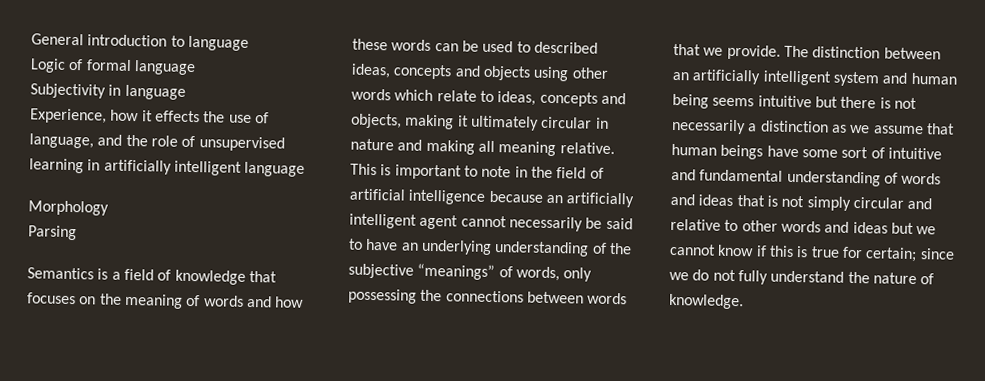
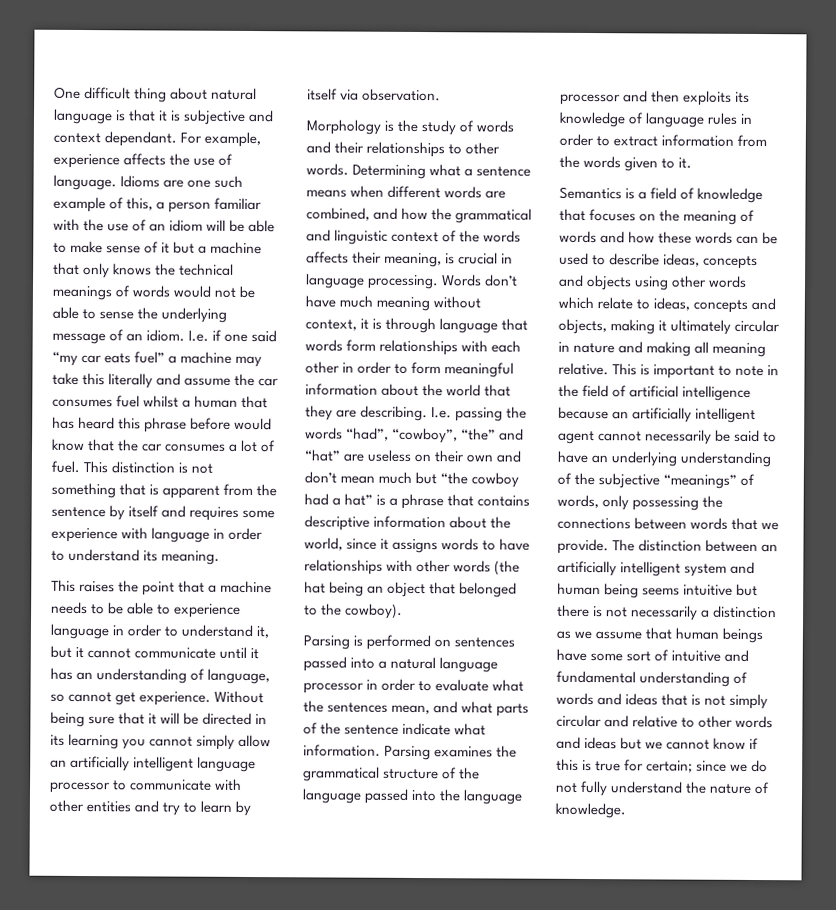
- General introduction to language
- Logic of formal language
- Subjectivity in language
- Experience, how it effects the use of language, and the role of unsupervised learning in artificially intelligent language
- Morphology
- Parsing
+ One difficult thing about natural language is that it is subjective and context dependant. For example, experience affects the use of language. Idioms are one such example of this, a person familiar with the use of an idiom will be able to make sense of it but a machine that only knows the technical meanings of words would not be able to sense the underlying message of an idiom. I.e. if one said “my car eats fuel” a machine may take this literally and assume the car consumes fuel whilst a human that has heard this phrase before would know that the car consumes a lot of fuel. This distinction is not something that is apparent from the sentence by itself and requires some experience with language in order to understand its meaning.
+ This raises the point that a machine needs to be able to experience language in order to understand it, but it cannot communicate until it has an understanding of language, so cannot get experience. Without being sure that it will be directed in its learning you cannot simply allow an artificially intelligent language processor to communicate with other entities and try to learn by itself via observation.
+ Morphology is the study of words and their relationships to other words. Determining what a sentence means when different words are combined, and how the grammatical and linguistic context of the words affects their meaning, is crucial in language processing. Words don’t have much meaning without context, it is through language that words form relationships with each other in order to form meaningful information about the world that they are describing. I.e. passing the words “had”, “cowboy”, “the” and “hat” are useless on their own and don’t mean much but “the cowboy had a hat” is a phrase that contains descriptive information about the world, since it assigns words to have relationships with other words (the hat being an object that belonged to the cowboy).
+ Parsing is performed on sentences passed into a natural language processor in order to evaluate what the sentences mean, and what parts of the sentence indicate what information. Parsing examines the grammatical structure of the language passed into the language processor and then exploits its knowledge of language rules in order to extract information from the words given to it.
- Semantics is a field of knowledge that focuses on the meaning of words and how these words can be used to described ideas, concepts and objects using other words which relate to ideas, concepts and objects, making it ultimately circular in nature and making all meaning relative.
+ Semantics is a field of knowledge that focuses on the meaning of words and how these words can be used to describe ideas, concepts and objects using other words which relate to ideas, concepts and objects, making it ultimately circular in nature and making all meaning relative.

